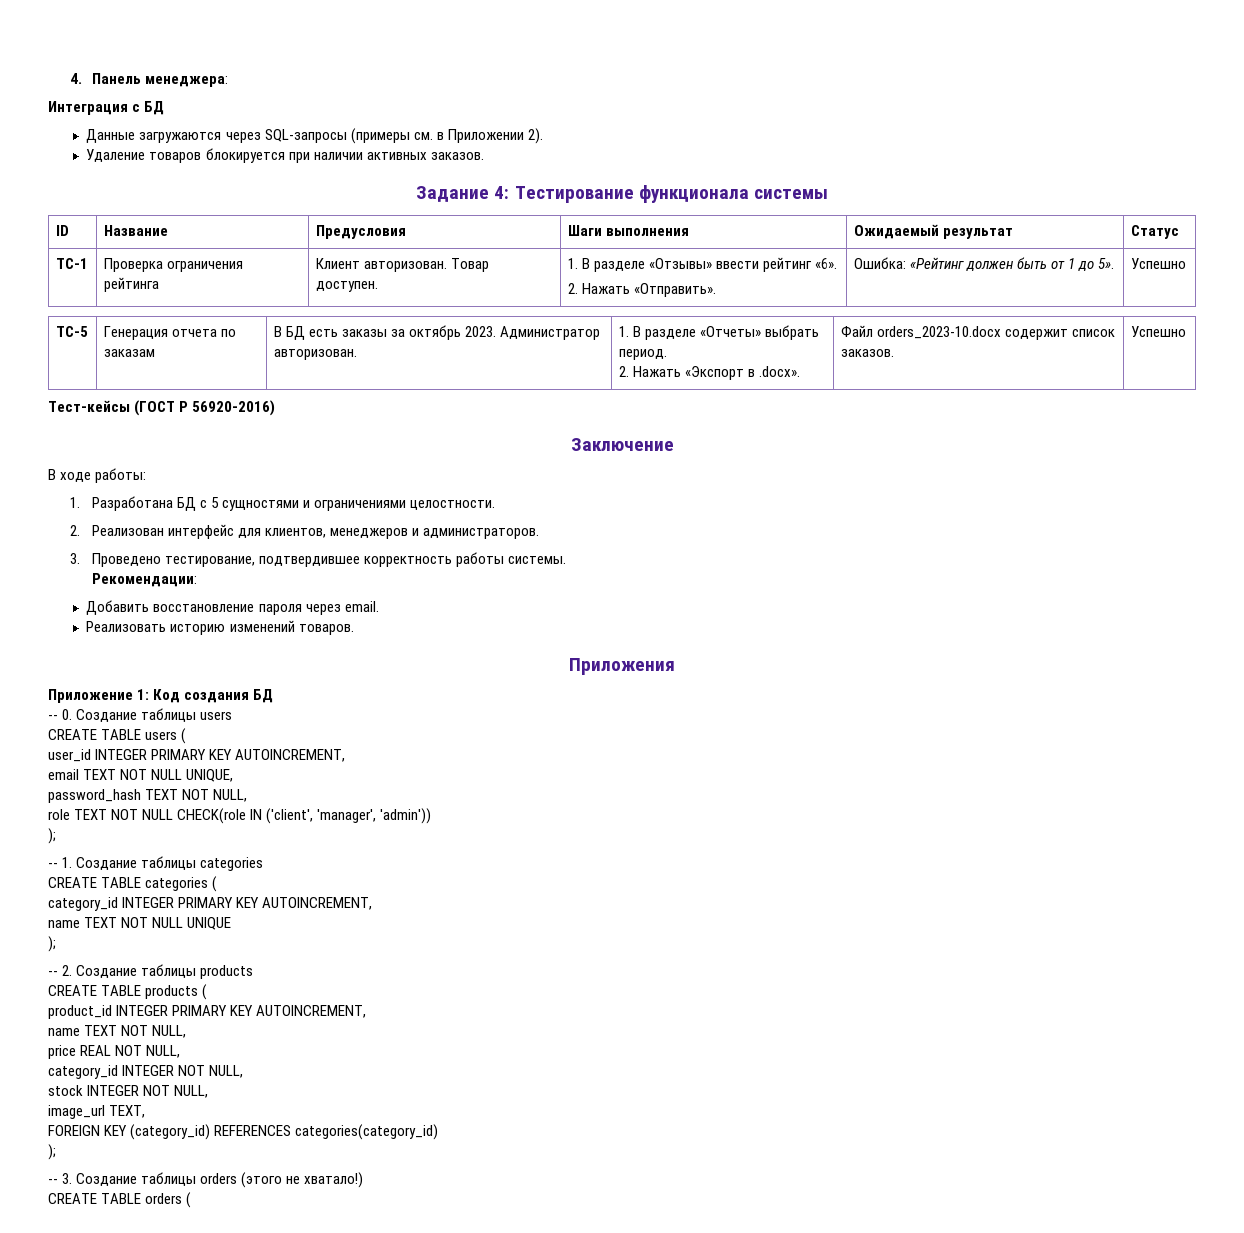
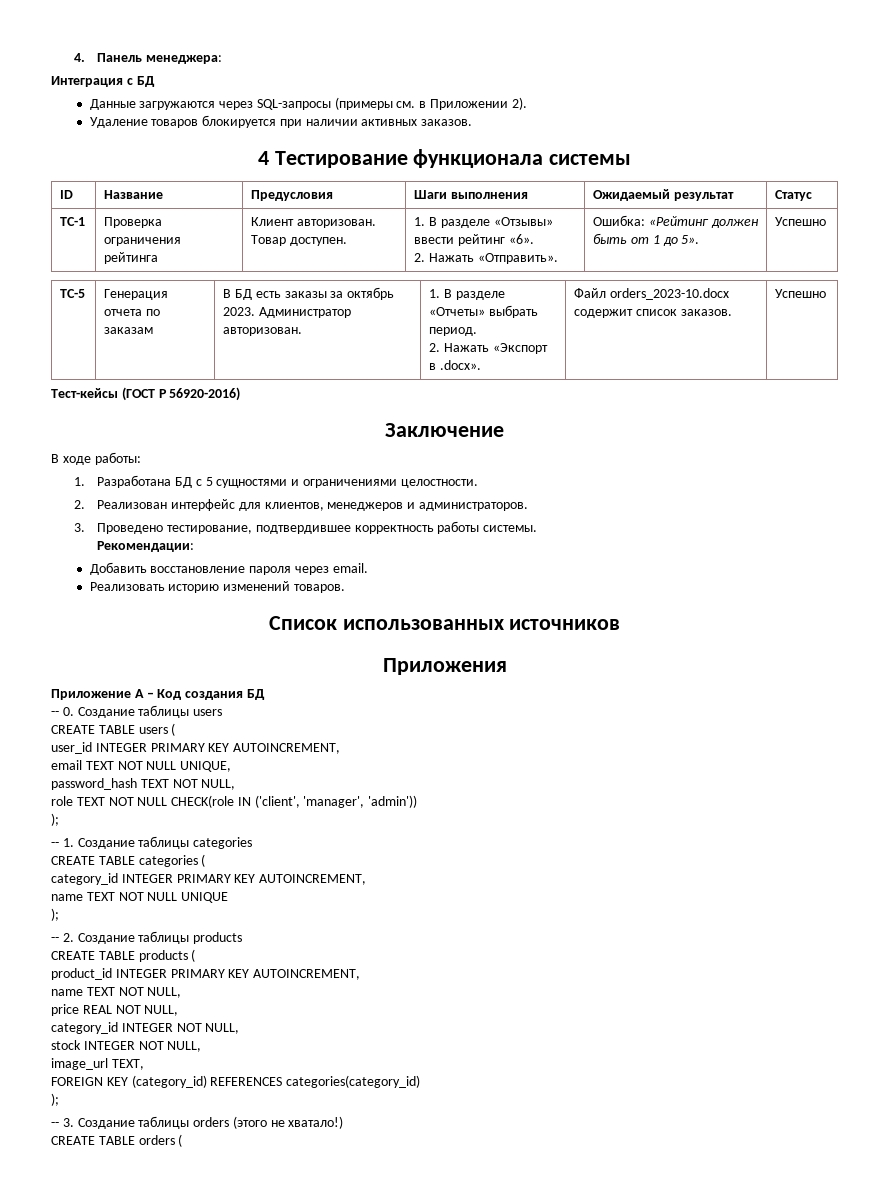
- Задание 4: Тестирование функционала системы
+ 4 Тестирование функционала системы
+ Список использованных источников
- Приложение 1: Код создания БД
+ Приложение А – Код создания БД

